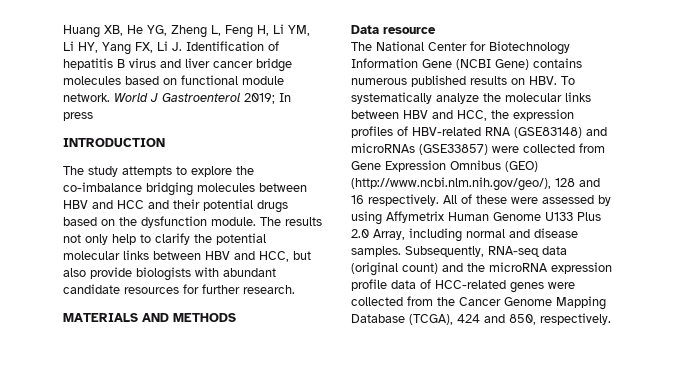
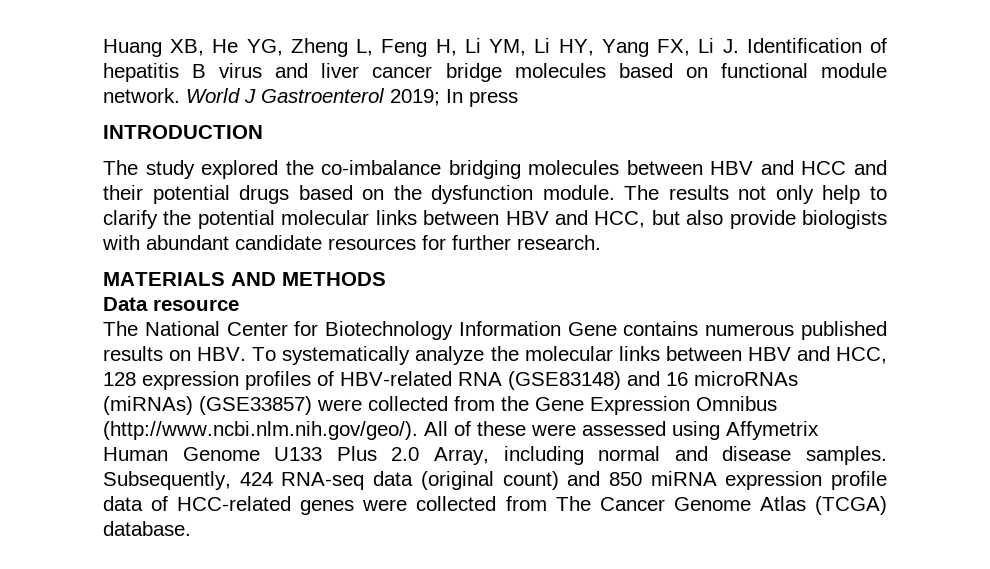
- The study attempts to explore the co-imbalance bridging molecules between HBV and HCC and their potential drugs based on the dysfunction module.
+ The study explored the co-imbalance bridging molecules between HBV and HCC and their potential drugs based on the dysfunction module.
- The National Center for Biotechnology Information Gene (NCBI Gene) contains numerous published results on HBV. To systematically analyze the molecular links between HBV and HCC, the expression profiles of HBV-related RNA (GSE83148) and microRNAs (GSE33857) were collected from Gene Expression Omnibus (GEO) (http://www.ncbi.nlm.nih.gov/geo/), 128 and 16 respectively. All of these were assessed by using Affymetrix Human Genome U133 Plus 2.0 Array, including normal and disease samples.
+ The National Center for Biotechnology Information Gene contains numerous published results on HBV. To systematically analyze the molecular links between HBV and HCC, 128 expression profiles of HBV-related RNA (GSE83148) and 16 microRNAs (miRNAs) (GSE33857) were collected from the Gene Expression Omnibus (http://www.ncbi.nlm.nih.gov/geo/). All of these were assessed using Affymetrix Human Genome U133 Plus 2.0 Array, including normal and disease samples.
- Subsequently, RNA-seq data (original count) and the microRNA expression profile data of HCC-related genes were collected from the Cancer Genome Mapping Database (TCGA), 424 and 850, respectively.
+ Subsequently, 424 RNA-seq data (original count) and 850 miRNA expression profile data of HCC-related genes were collected from The Cancer Genome Atlas (TCGA) database.

